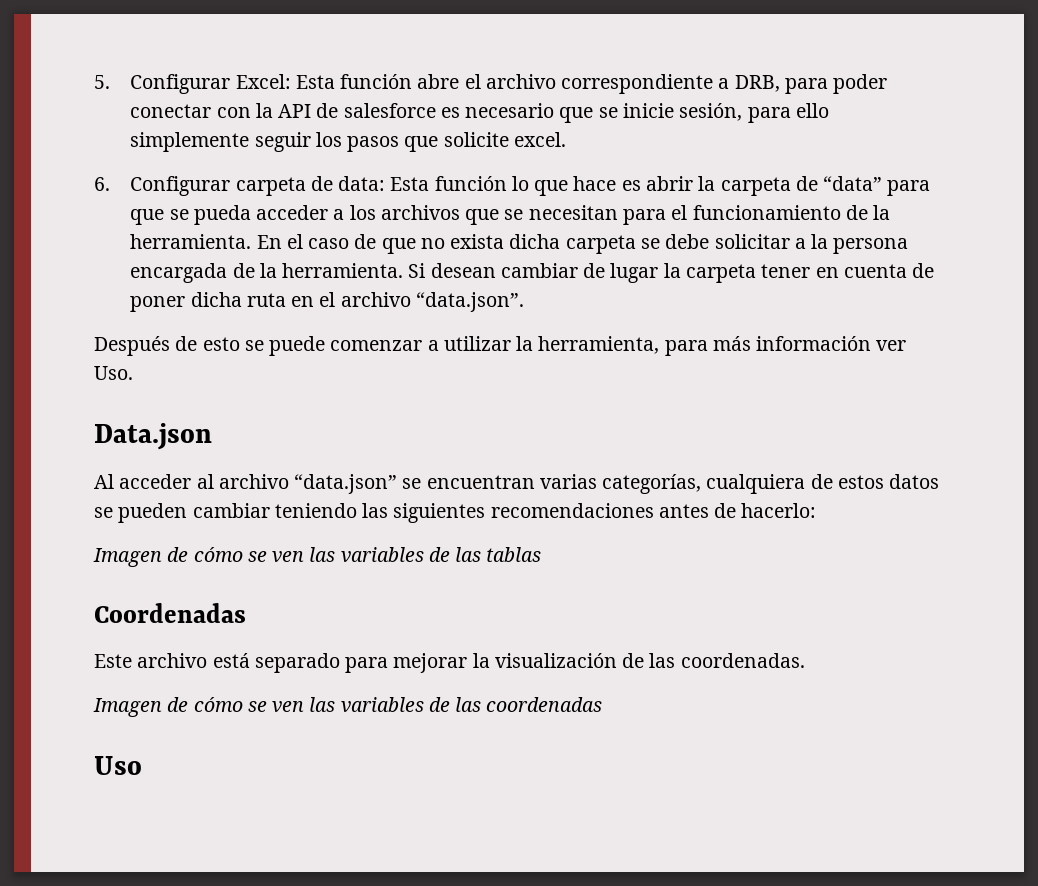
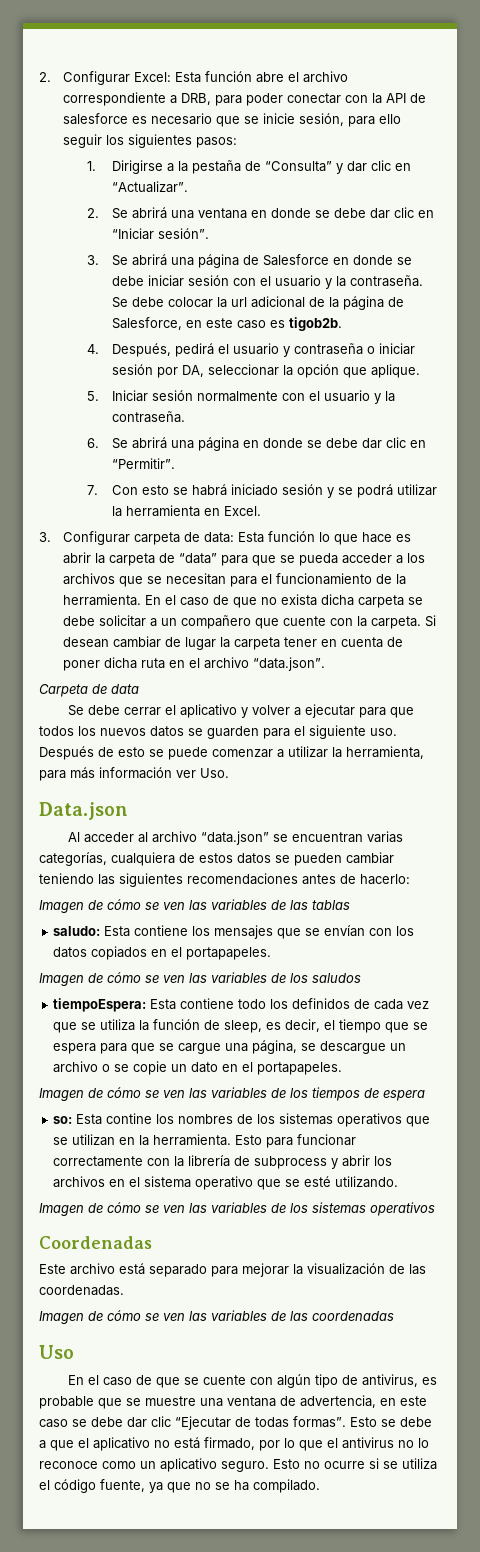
- 5. Configurar Excel: Esta función abre el archivo correspondiente a DRB, para poder conectar con la API de salesforce es necesario que se inicie sesión, para ello simplemente seguir los pasos que solicite excel.
- 6. Configurar carpeta de data: Esta función lo que hace es abrir la carpeta de “data” para que se pueda acceder a los archivos que se necesitan para el funcionamiento de la herramienta.
+ 2. Configurar Excel: Esta función abre el archivo correspondiente a DRB, para poder conectar con la API de salesforce es necesario que se inicie sesión, para ello seguir los siguientes pasos:
+ 1. Dirigirse a la pestaña de “Consulta” y dar clic en “Actualizar”.
+ 2. Se abrirá una ventana en donde se debe dar clic en “Iniciar sesión”.
+ 3. Se abrirá una página de Salesforce en donde se debe iniciar sesión con el usuario y la contraseña. Se debe colocar la url adicional de la página de Salesforce, en este caso es tigob2b.
+ 4. Después, pedirá el usuario y contraseña o iniciar sesión por DA, seleccionar la opción que aplique.
+ 5. Iniciar sesión normalmente con el usuario y la contraseña.
+ 6. Se abrirá una página en donde se debe dar clic en “Permitir”.
+ 7. Con esto se habrá iniciado sesión y se podrá utilizar la herramienta en Excel.
+ 3. Configurar carpeta de data: Esta función lo que hace es abrir la carpeta de “data” para que se pueda acceder a los archivos que se necesitan para el funcionamiento de la herramienta.
- En el caso de que no exista dicha carpeta se debe solicitar a la persona encargada de la herramienta.
+ En el caso de que no exista dicha carpeta se debe solicitar a un compañero que cuente con la carpeta.
+ Carpeta de data
+ Se debe cerrar el aplicativo y volver a ejecutar para que todos los nuevos datos se guarden para el siguiente uso.
+ saludo: Esta contiene los mensajes que se envían con los datos copiados en el portapapeles.
+ Imagen de cómo se ven las variables de los saludos
+ tiempoEspera: Esta contiene todo los definidos de cada vez que se utiliza la función de sleep, es decir, el tiempo que se espera para que se cargue una página, se descargue un archivo o se copie un dato en el portapapeles.
+ Imagen de cómo se ven las variables de los tiempos de espera
+ so: Esta contine los nombres de los sistemas operativos que se utilizan en la herramienta. Esto para funcionar correctamente con la librería de subprocess y abrir los archivos en el sistema operativo que se esté utilizando.
+ Imagen de cómo se ven las variables de los sistemas operativos
+ En el caso de que se cuente con algún tipo de antivirus, es probable que se muestre una ventana de advertencia, en este caso se debe dar clic “Ejecutar de todas formas”. Esto se debe a que el aplicativo no está firmado, por lo que el antivirus no lo reconoce como un aplicativo seguro. Esto no ocurre si se utiliza el código fuente, ya que no se ha compilado.

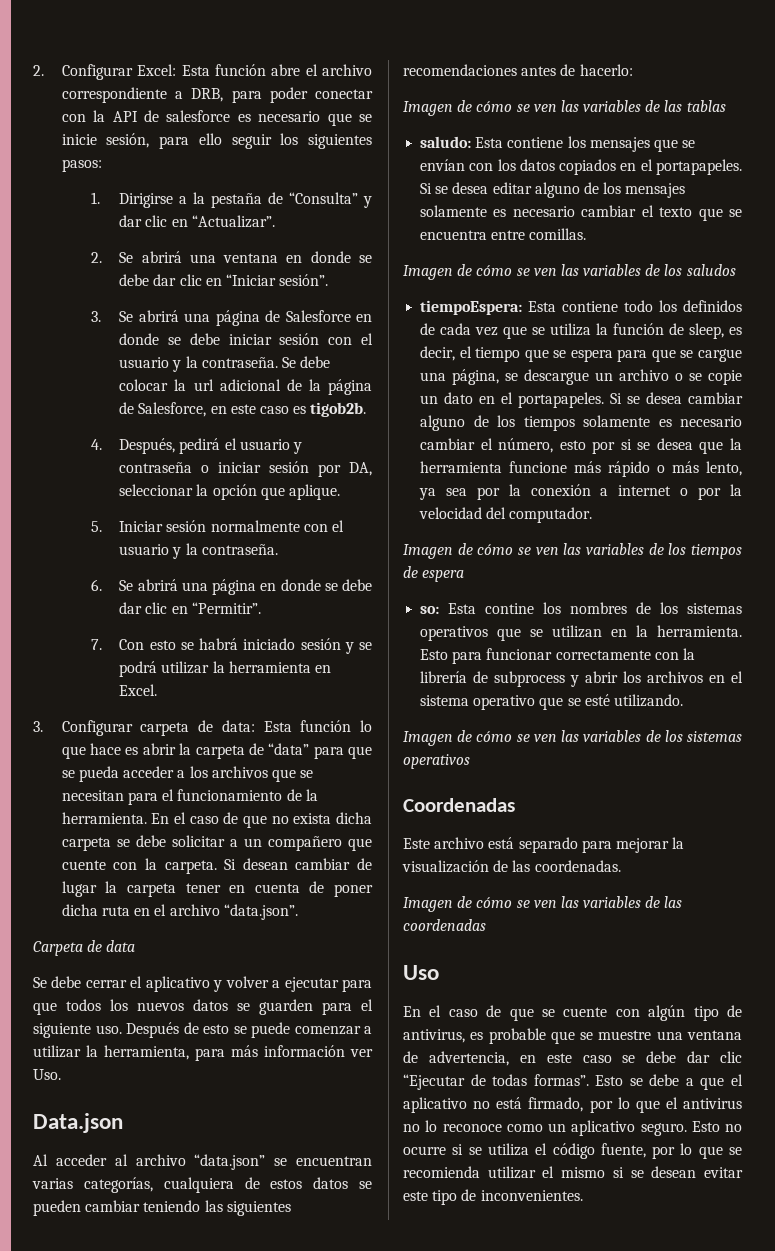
+ Si se desea editar alguno de los mensajes solamente es necesario cambiar el texto que se encuentra entre comillas.
+ Si se desea cambiar alguno de los tiempos solamente es necesario cambiar el número, esto por si se desea que la herramienta funcione más rápido o más lento, ya sea por la conexión a internet o por la velocidad del computador.
- Esto no ocurre si se utiliza el código fuente, ya que no se ha compilado.
+ Esto no ocurre si se utiliza el código fuente, por lo que se recomienda utilizar el mismo si se desean evitar este tipo de inconvenientes.

